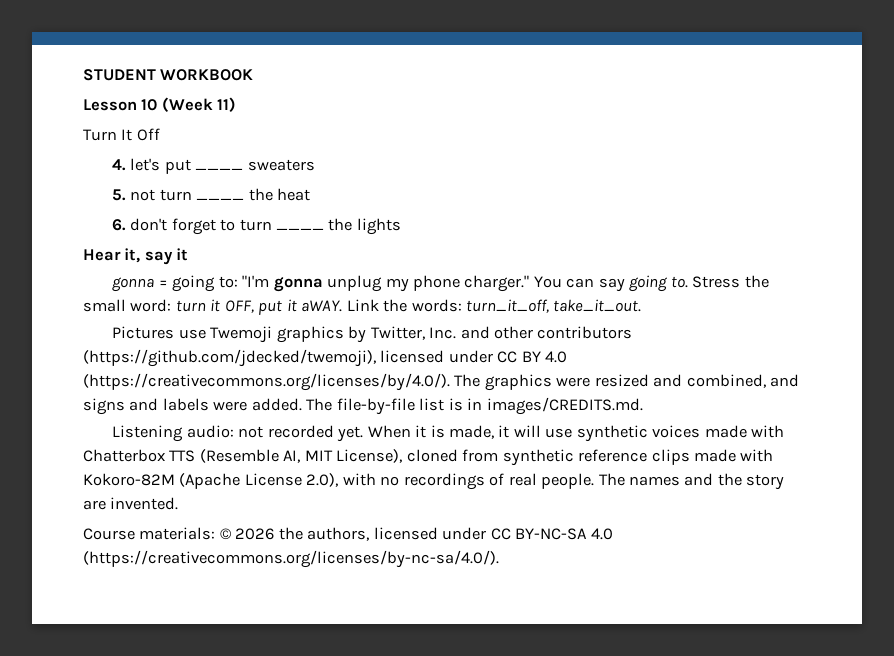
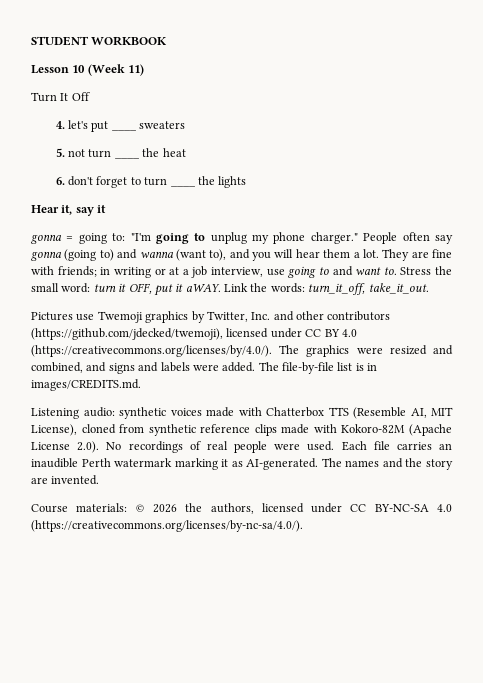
- gonna = going to: "I'm gonna unplug my phone charger."
+ gonna = going to: "I'm going to unplug my phone charger."
- You can say going to.
+ People often say gonna (going to) and wanna (want to), and you will hear them a lot. They are fine with friends; in writing or at a job interview, use going to and want to.
- Listening audio: not recorded yet. When it is made, it will use synthetic voices made with Chatterbox TTS (Resemble AI, MIT License), cloned from synthetic reference clips made with Kokoro-82M (Apache License 2.0), with no recordings of real people.
+ Listening audio: synthetic voices made with Chatterbox TTS (Resemble AI, MIT License), cloned from synthetic reference clips made with Kokoro-82M (Apache License 2.0). No recordings of real people were used. Each file carries an inaudible Perth watermark marking it as AI-generated.

